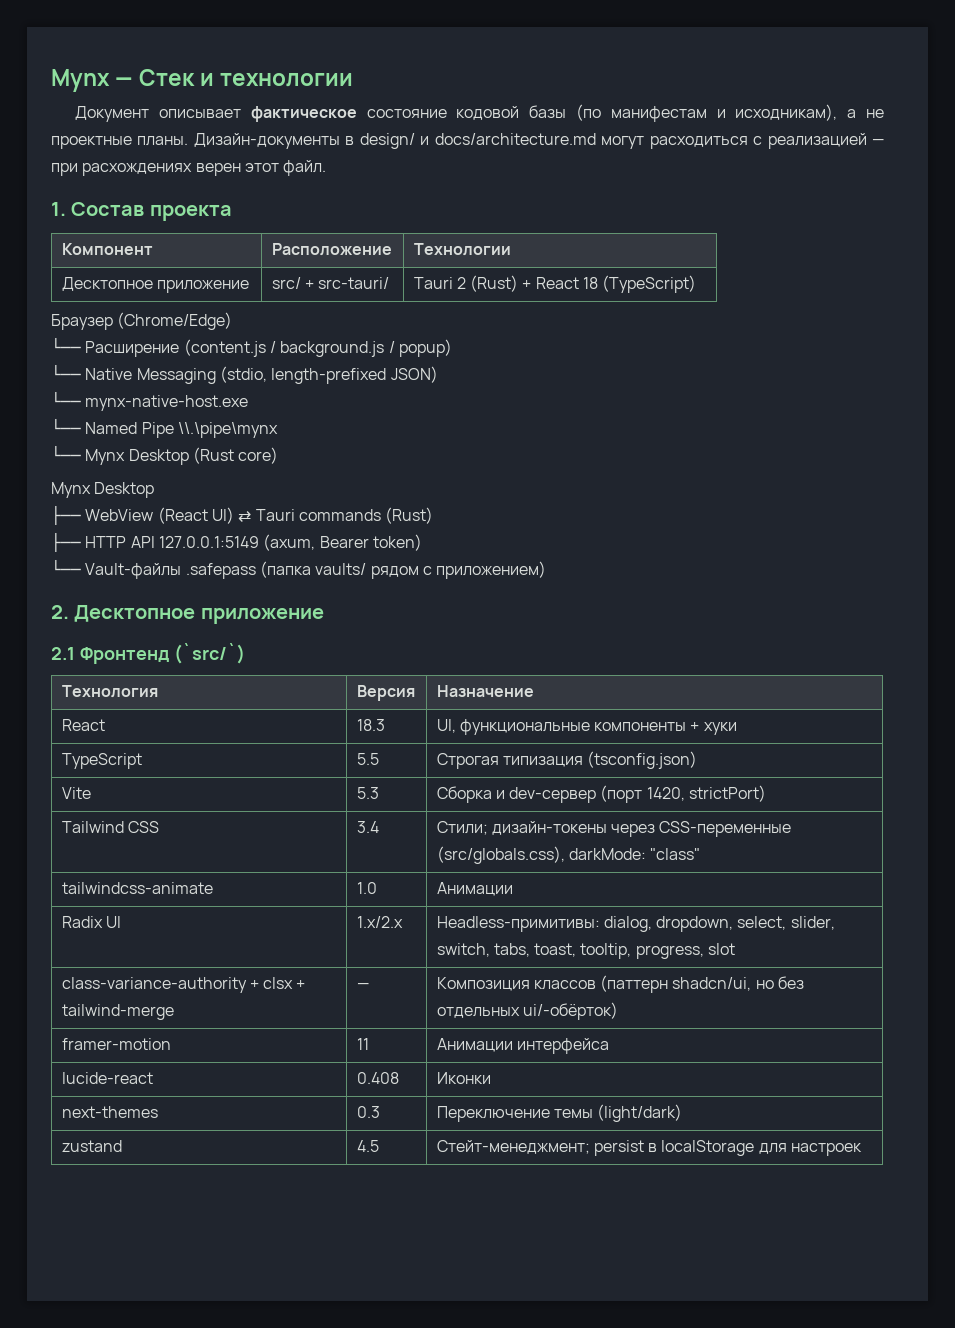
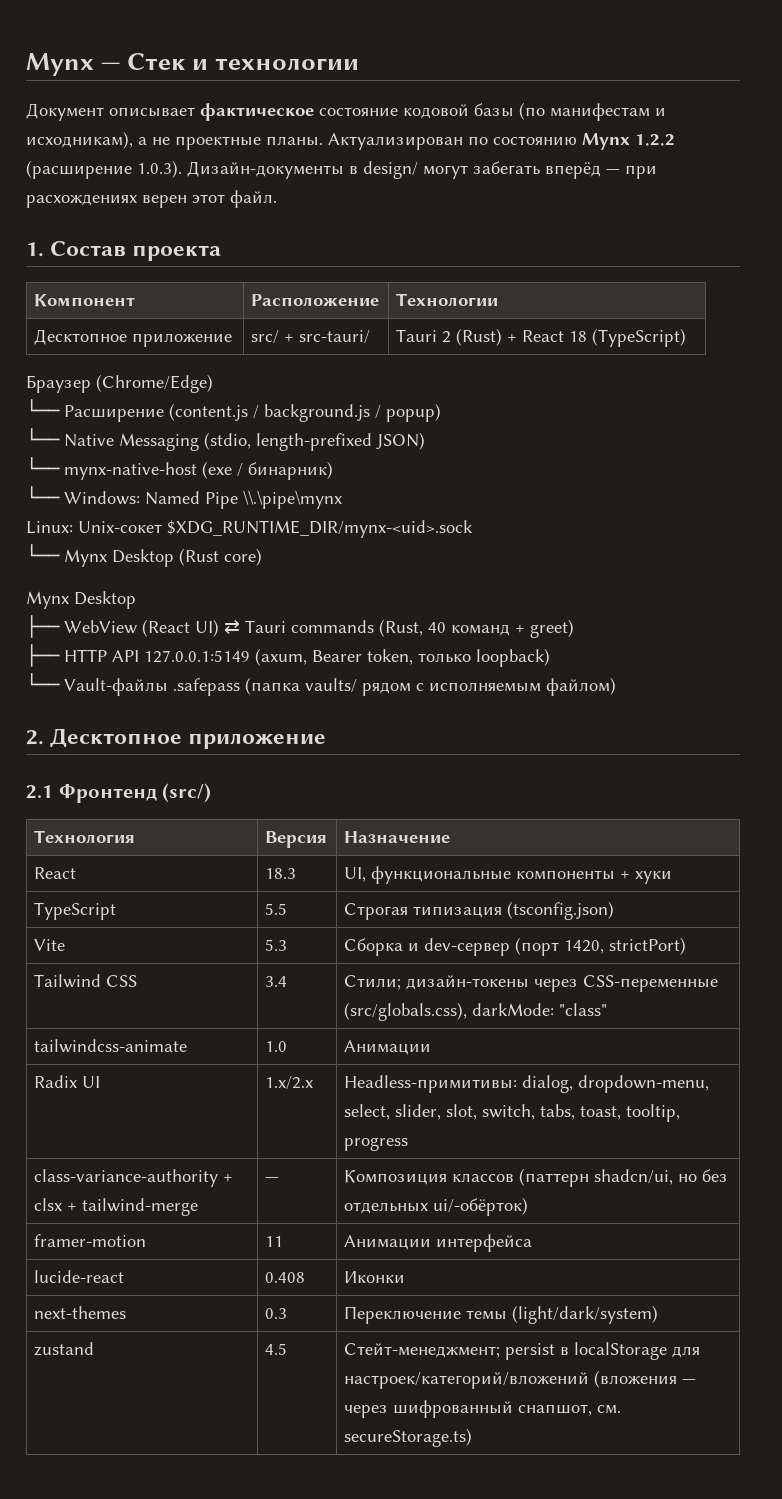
- Дизайн-документы в design/ и docs/architecture.md могут расходиться с реализацией — при расхождениях верен этот файл.
+ Актуализирован по состоянию Mynx 1.2.2 (расширение 1.0.3). Дизайн-документы в design/ могут забегать вперёд — при расхождениях верен этот файл.
- └── mynx-native-host.exe
- └── Named Pipe \\.\pipe\mynx
+ └── mynx-native-host (exe / бинарник)
+ └── Windows: Named Pipe \\.\pipe\mynx
+ Linux: Unix-сокет $XDG_RUNTIME_DIR/mynx-<uid>.sock
- ├── WebView (React UI) ⇄ Tauri commands (Rust)
+ ├── WebView (React UI) ⇄ Tauri commands (Rust, 40 команд + greet)
- ├── HTTP API 127.0.0.1:5149 (axum, Bearer token)
+ ├── HTTP API 127.0.0.1:5149 (axum, Bearer token, только loopback)
- └── Vault-файлы .safepass (папка vaults/ рядом с приложением)
+ └── Vault-файлы .safepass (папка vaults/ рядом с исполняемым файлом)
- 2.1 Фронтенд (`src/`)
+ 2.1 Фронтенд (src/)
- Radix UI | 1.x/2.x | Headless-примитивы: dialog, dropdown, select, slider, switch, tabs, toast, tooltip, progress, slot
+ Radix UI | 1.x/2.x | Headless-примитивы: dialog, dropdown-menu, select, slider, slot, switch, tabs, toast, tooltip, progress
- next-themes | 0.3 | Переключение темы (light/dark)
+ next-themes | 0.3 | Переключение темы (light/dark/system)
- zustand | 4.5 | Стейт-менеджмент; persist в localStorage для настроек
+ zustand | 4.5 | Стейт-менеджмент; persist в localStorage для настроек/категорий/вложений (вложения — через шифрованный снапшот, см. secureStorage.ts)

